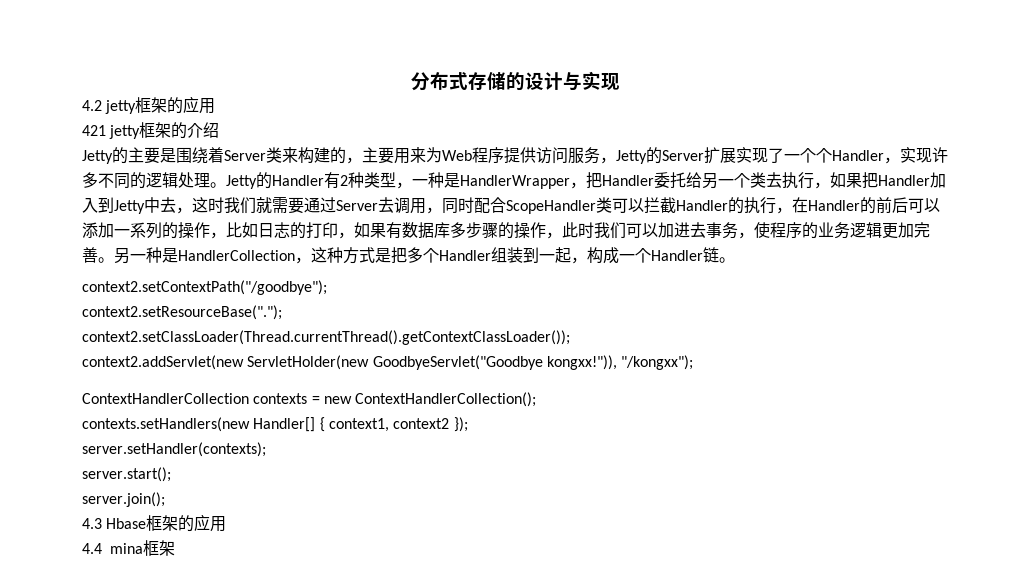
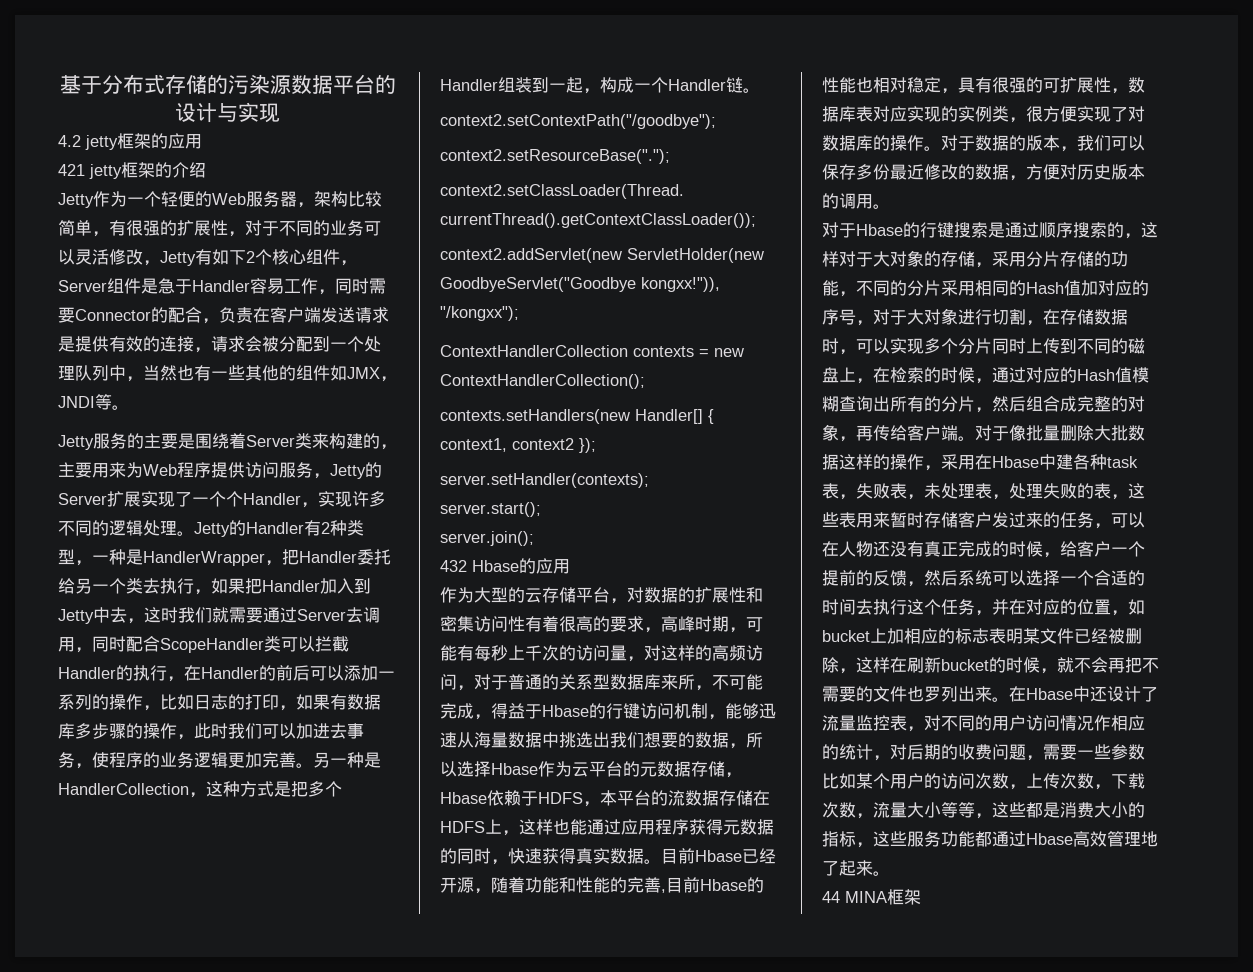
- 分布式存储的设计与实现
+ 基于分布式存储的污染源数据平台的设计与实现
- Jetty的主要是围绕着Server类来构建的，主要用来为Web程序提供访问服务，Jetty的Server扩展实现了一个个Handler，实现许多不同的逻辑处理。
+ Jetty作为一个轻便的Web服务器，架构比较简单，有很强的扩展性，对于不同的业务可以灵活修改，Jetty有如下2个核心组件，Server组件是急于Handler容易工作，同时需要Connector的配合，负责在客户端发送请求是提供有效的连接，请求会被分配到一个处理队列中，当然也有一些其他的组件如JMX，JNDI等。
+ Jetty服务的主要是围绕着Server类来构建的，主要用来为Web程序提供访问服务，Jetty的Server扩展实现了一个个Handler，实现许多不同的逻辑处理。
- 4.3 Hbase框架的应用
- 4.4 mina框架
+ 432 Hbase的应用
+ 作为大型的云存储平台，对数据的扩展性和密集访问性有着很高的要求，高峰时期，可能有每秒上千次的访问量，对这样的高频访问，对于普通的关系型数据库来所，不可能完成，得益于Hbase的行键访问机制，能够迅速从海量数据中挑选出我们想要的数据，所以选择Hbase作为云平台的元数据存储，Hbase依赖于HDFS，本平台的流数据存储在HDFS上，这样也能通过应用程序获得元数据的同时，快速获得真实数据。目前Hbase已经开源，随着功能和性能的完善,目前Hbase的性能也相对稳定，具有很强的可扩展性，数据库表对应实现的实例类，很方便实现了对数据库的操作。对于数据的版本，我们可以保存多份最近修改的数据，方便对历史版本的调用。
+ 对于Hbase的行键搜索是通过顺序搜索的，这样对于大对象的存储，采用分片存储的功能，不同的分片采用相同的Hash值加对应的序号，对于大对象进行切割，在存储数据时，可以实现多个分片同时上传到不同的磁盘上，在检索的时候，通过对应的Hash值模糊查询出所有的分片，然后组合成完整的对象，再传给客户端。对于像批量删除大批数据这样的操作，采用在Hbase中建各种task表，失败表，未处理表，处理失败的表，这些表用来暂时存储客户发过来的任务，可以在人物还没有真正完成的时候，给客户一个提前的反馈，然后系统可以选择一个合适的时间去执行这个任务，并在对应的位置，如bucket上加相应的标志表明某文件已经被删除，这样在刷新bucket的时候，就不会再把不需要的文件也罗列出来。在Hbase中还设计了流量监控表，对不同的用户访问情况作相应的统计，对后期的收费问题，需要一些参数比如某个用户的访问次数，上传次数，下载次数，流量大小等等，这些都是消费大小的指标，这些服务功能都通过Hbase高效管理地了起来。
+ 44 MINA框架

